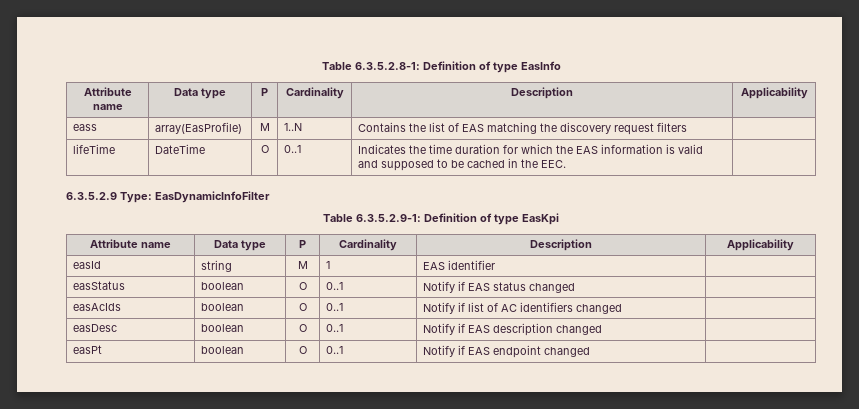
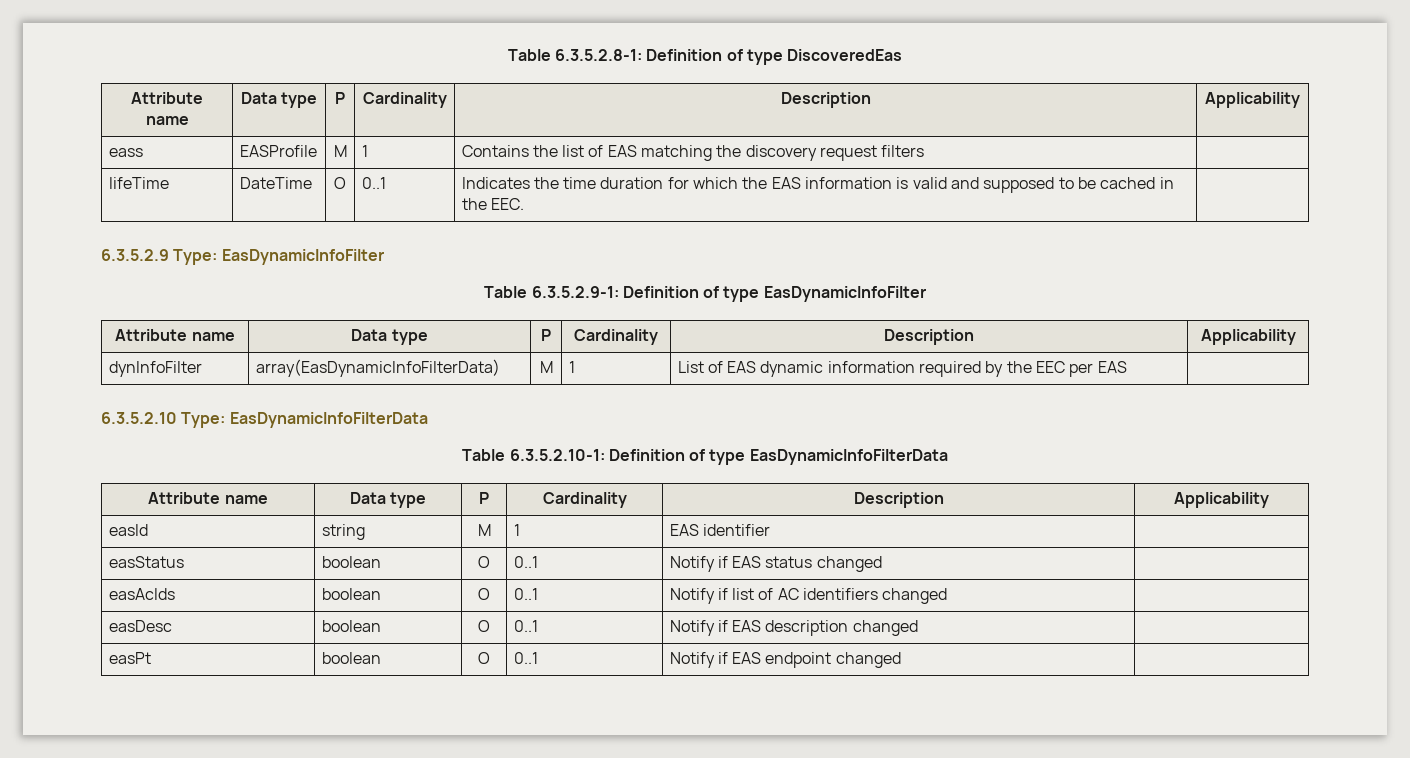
- Table 6.3.5.2.8-1: Definition of type EasInfo
+ Table 6.3.5.2.8-1: Definition of type DiscoveredEas
- eass | array(EasProfile) | M | 1..N | Contains the list of EAS matching the discovery request filters |
+ eass | EASProfile | M | 1 | Contains the list of EAS matching the discovery request filters |
- Table 6.3.5.2.9-1: Definition of type EasKpi
+ Table 6.3.5.2.9-1: Definition of type EasDynamicInfoFilter
+ Attribute name | Data type | P | Cardinality | Description | Applicability
+ dynInfoFilter | array(EasDynamicInfoFilterData) | M | 1 | List of EAS dynamic information required by the EEC per EAS |
+ 6.3.5.2.10 Type: EasDynamicInfoFilterData
+ Table 6.3.5.2.10-1: Definition of type EasDynamicInfoFilterData

